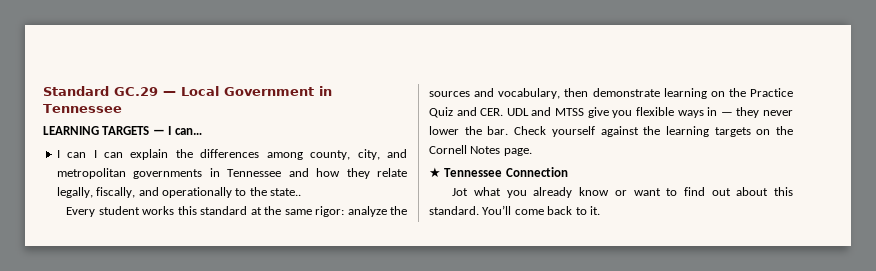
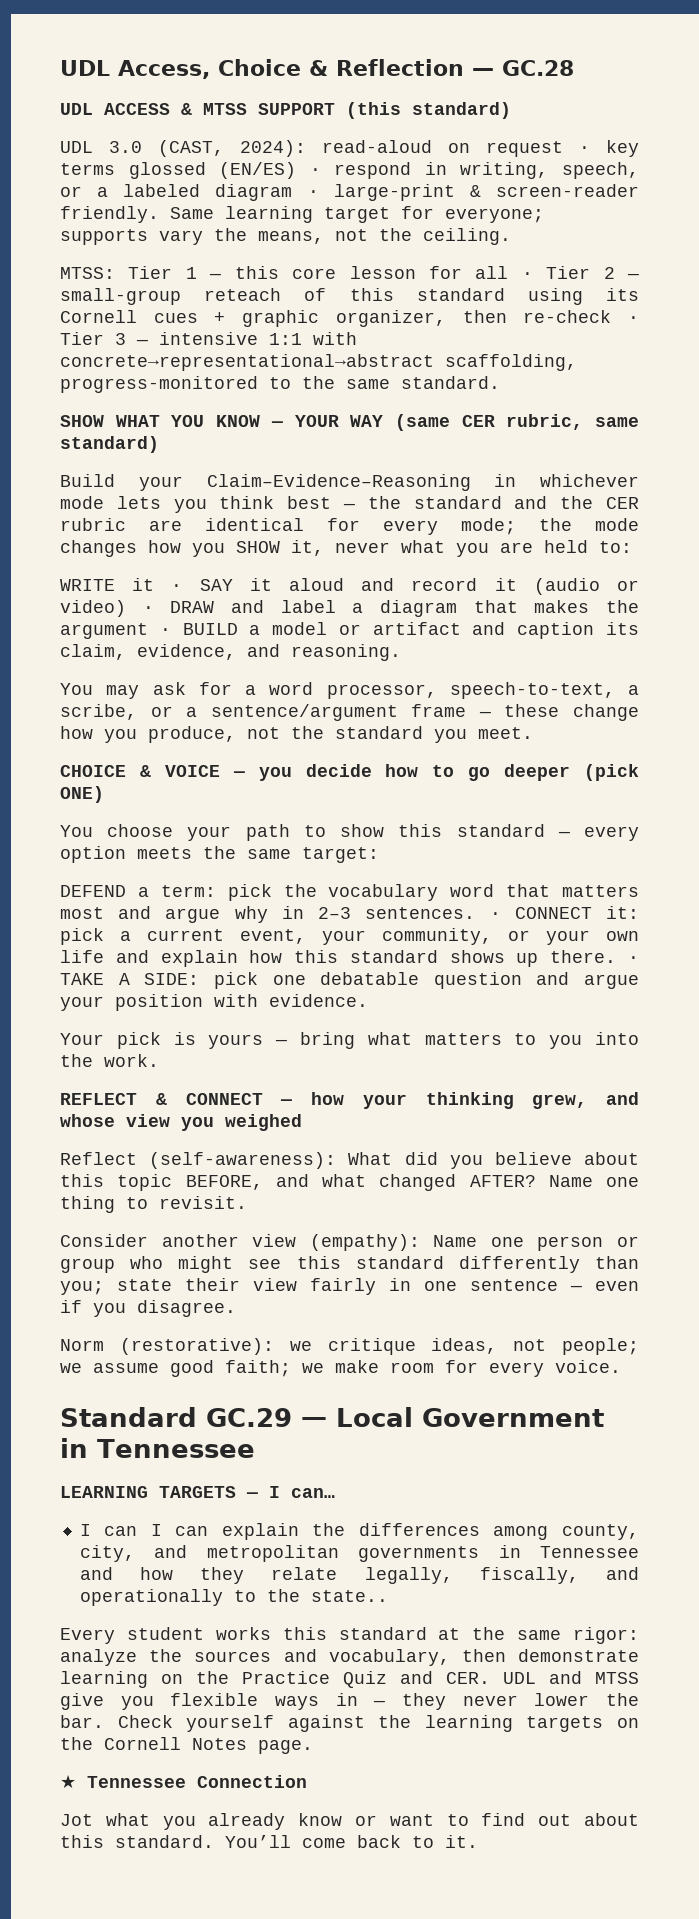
+ UDL Access, Choice & Reflection — GC.28
+ UDL ACCESS & MTSS SUPPORT (this standard)
+ UDL 3.0 (CAST, 2024): read-aloud on request · key terms glossed (EN/ES) · respond in writing, speech, or a labeled diagram · large-print & screen-reader friendly. Same learning target for everyone; supports vary the means, not the ceiling.
+ MTSS: Tier 1 — this core lesson for all · Tier 2 — small-group reteach of this standard using its Cornell cues + graphic organizer, then re-check · Tier 3 — intensive 1:1 with concrete→representational→abstract scaffolding, progress-monitored to the same standard.
+ SHOW WHAT YOU KNOW — YOUR WAY (same CER rubric, same standard)
+ Build your Claim–Evidence–Reasoning in whichever mode lets you think best — the standard and the CER rubric are identical for every mode; the mode changes how you SHOW it, never what you are held to:
+ WRITE it · SAY it aloud and record it (audio or video) · DRAW and label a diagram that makes the argument · BUILD a model or artifact and caption its claim, evidence, and reasoning.
+ You may ask for a word processor, speech-to-text, a scribe, or a sentence/argument frame — these change how you produce, not the standard you meet.
+ CHOICE & VOICE — you decide how to go deeper (pick ONE)
+ You choose your path to show this standard — every option meets the same target:
+ DEFEND a term: pick the vocabulary word that matters most and argue why in 2–3 sentences. · CONNECT it: pick a current event, your community, or your own life and explain how this standard shows up there. · TAKE A SIDE: pick one debatable question and argue your position with evidence.
+ Your pick is yours — bring what matters to you into the work.
+ REFLECT & CONNECT — how your thinking grew, and whose view you weighed
+ Reflect (self-awareness): What did you believe about this topic BEFORE, and what changed AFTER? Name one thing to revisit.
+ Consider another view (empathy): Name one person or group who might see this standard differently than you; state their view fairly in one sentence — even if you disagree.
+ Norm (restorative): we critique ideas, not people; we assume good faith; we make room for every voice.

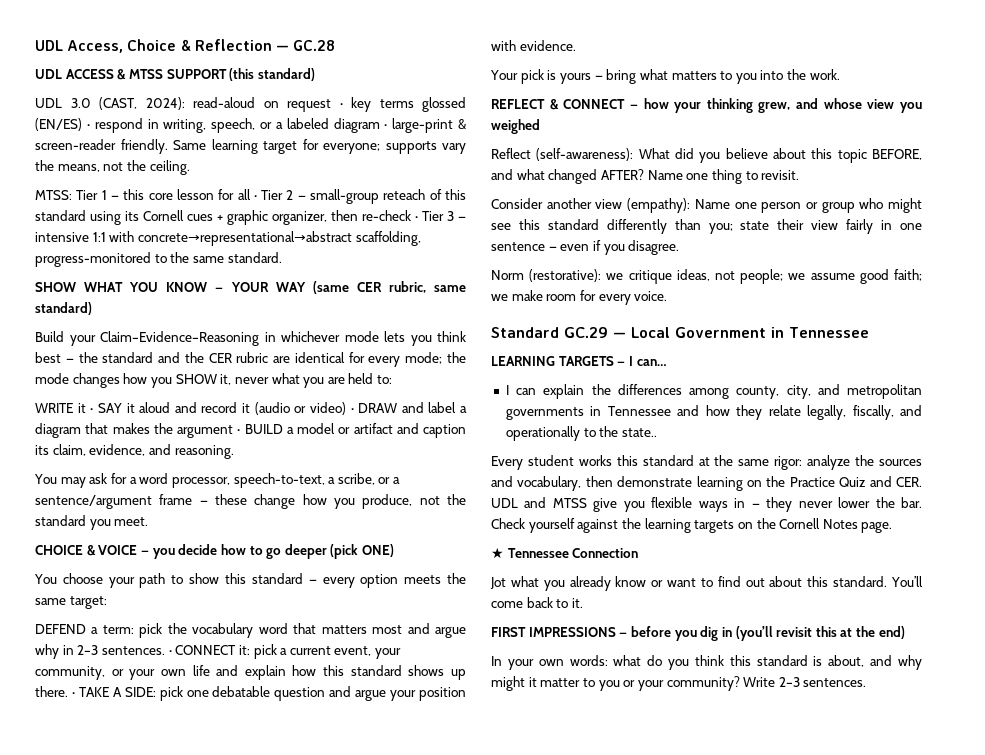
- I can I can explain the differences among county, city, and metropolitan governments in Tennessee and how they relate legally, fiscally, and operationally to the state..
+ I can explain the differences among county, city, and metropolitan governments in Tennessee and how they relate legally, fiscally, and operationally to the state..
+ FIRST IMPRESSIONS — before you dig in (you’ll revisit this at the end)
+ In your own words: what do you think this standard is about, and why might it matter to you or your community? Write 2–3 sentences.

